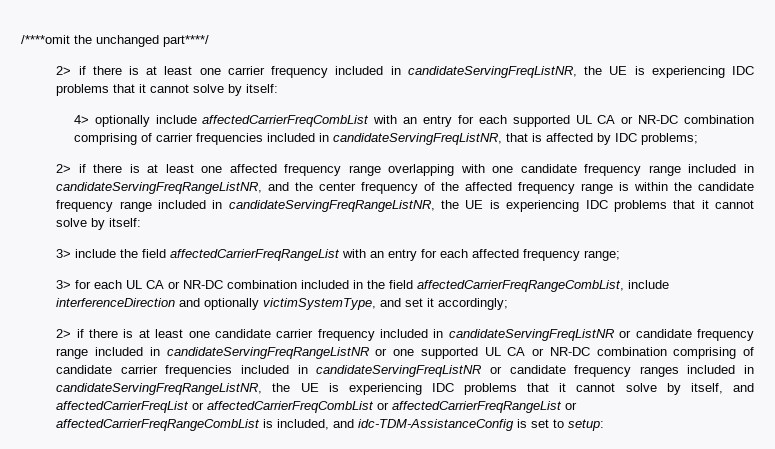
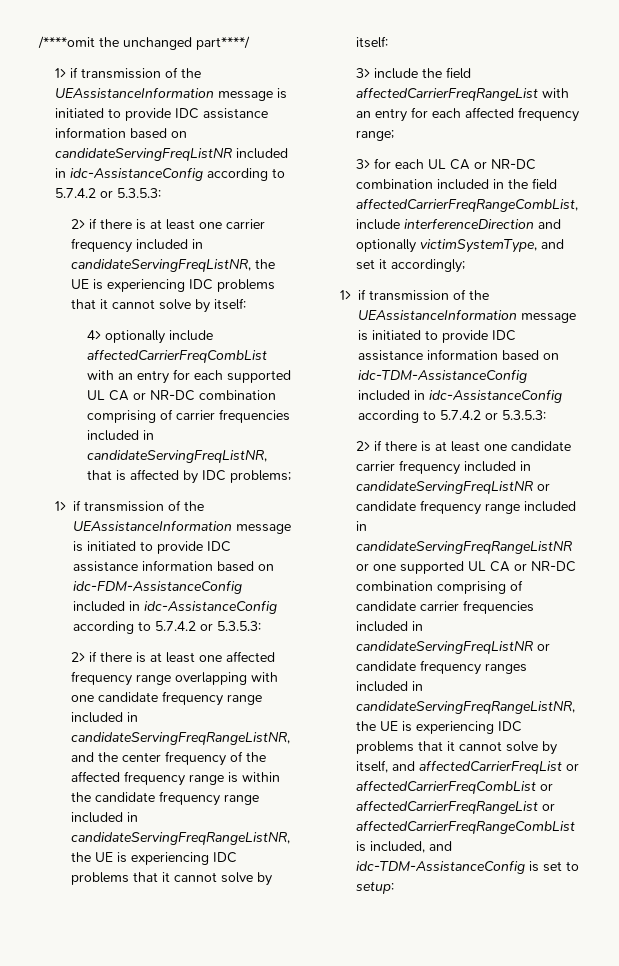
+ 1> if transmission of the UEAssistanceInformation message is initiated to provide IDC assistance information based on candidateServingFreqListNR included in idc-AssistanceConfig according to 5.7.4.2 or 5.3.5.3:
+ 1> if transmission of the UEAssistanceInformation message is initiated to provide IDC assistance information based on idc-FDM-AssistanceConfig included in idc-AssistanceConfig according to 5.7.4.2 or 5.3.5.3:
+ 1> if transmission of the UEAssistanceInformation message is initiated to provide IDC assistance information based on idc-TDM-AssistanceConfig included in idc-AssistanceConfig according to 5.7.4.2 or 5.3.5.3:

